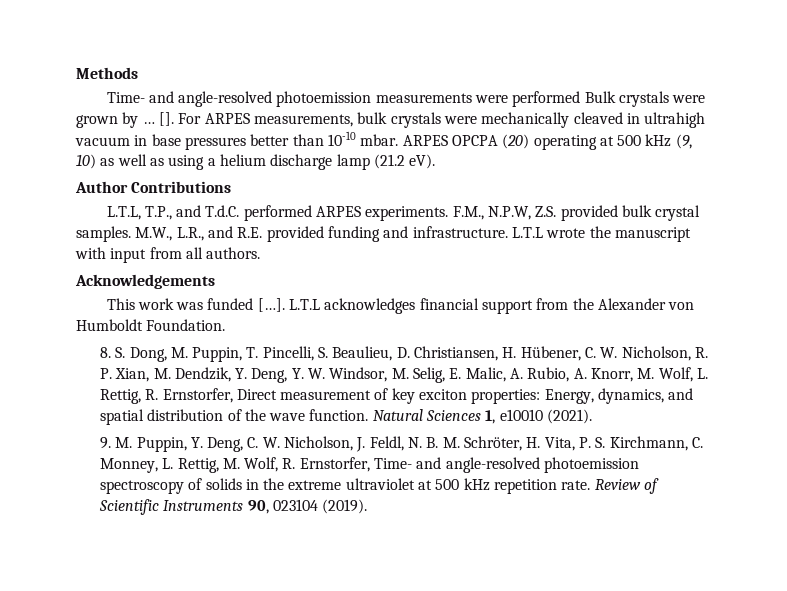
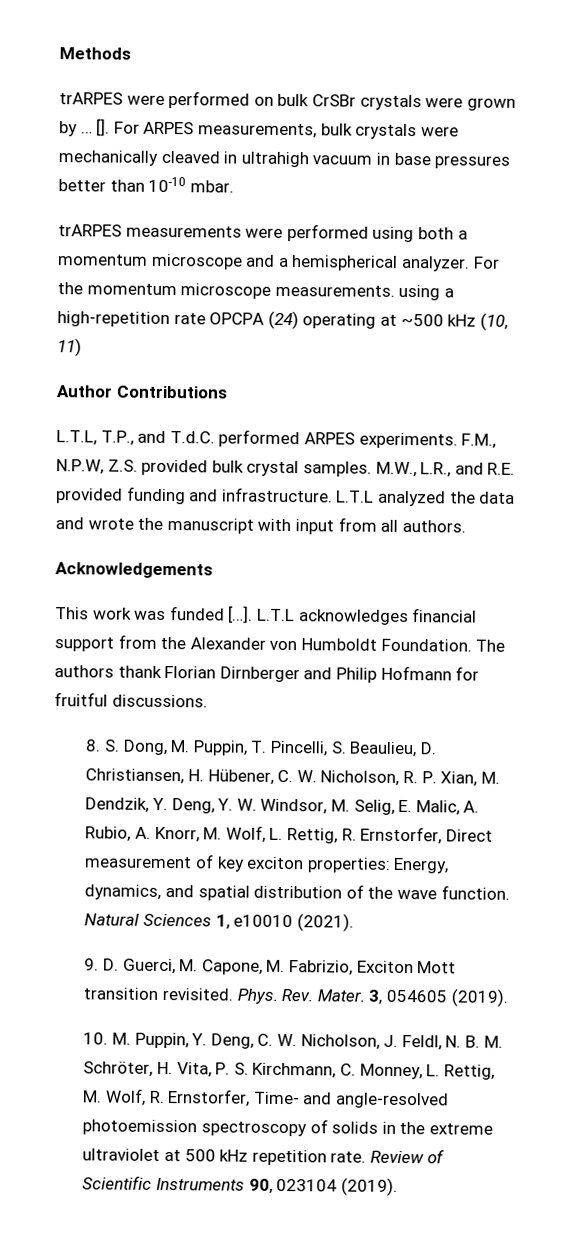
- Time- and angle-resolved photoemission measurements were performed Bulk crystals were grown by …
+ trARPES were performed on bulk CrSBr crystals were grown by …
- For ARPES measurements, bulk crystals were mechanically cleaved in ultrahigh vacuum in base pressures better than 10-10 mbar. ARPES OPCPA (20) operating at 500 kHz (9, 10) as well as using a helium discharge lamp (21.2 eV).
+ For ARPES measurements, bulk crystals were mechanically cleaved in ultrahigh vacuum in base pressures better than 10-10 mbar.
+ trARPES measurements were performed using both a momentum microscope and a hemispherical analyzer. For the momentum microscope measurements. using a high-repetition rate OPCPA (24) operating at ~500 kHz (10, 11)
- L.T.L wrote the manuscript with input from all authors.
+ L.T.L analyzed the data and wrote the manuscript with input from all authors.
+ The authors thank Florian Dirnberger and Philip Hofmann for fruitful discussions.
- 9. M. Puppin, Y. Deng, C. W. Nicholson, J. Feldl, N. B. M. Schröter, H. Vita, P. S. Kirchmann, C. Monney, L. Rettig, M. Wolf, R. Ernstorfer, Time- and angle-resolved photoemission spectroscopy of solids in the extreme ultraviolet at 500 kHz repetition rate.
+ 9. D. Guerci, M. Capone, M. Fabrizio, Exciton Mott transition revisited. Phys. Rev. Mater. 3, 054605 (2019).
+ 10. M. Puppin, Y. Deng, C. W. Nicholson, J. Feldl, N. B. M. Schröter, H. Vita, P. S. Kirchmann, C. Monney, L. Rettig, M. Wolf, R. Ernstorfer, Time- and angle-resolved photoemission spectroscopy of solids in the extreme ultraviolet at 500 kHz repetition rate.

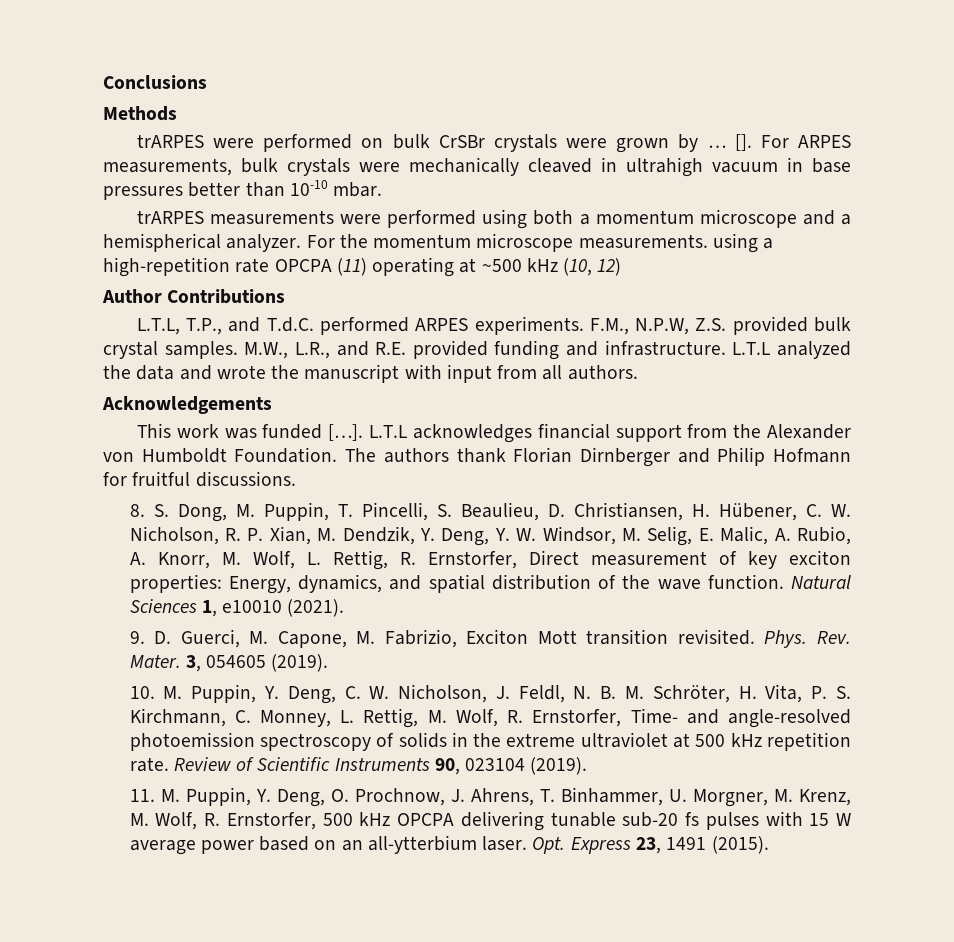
+ Conclusions
- For the momentum microscope measurements. using a high-repetition rate OPCPA (24) operating at ~500 kHz (10, 11)
+ For the momentum microscope measurements. using a high-repetition rate OPCPA (11) operating at ~500 kHz (10, 12)
+ 11. M. Puppin, Y. Deng, O. Prochnow, J. Ahrens, T. Binhammer, U. Morgner, M. Krenz, M. Wolf, R. Ernstorfer, 500 kHz OPCPA delivering tunable sub-20 fs pulses with 15 W average power based on an all-ytterbium laser. Opt. Express 23, 1491 (2015).

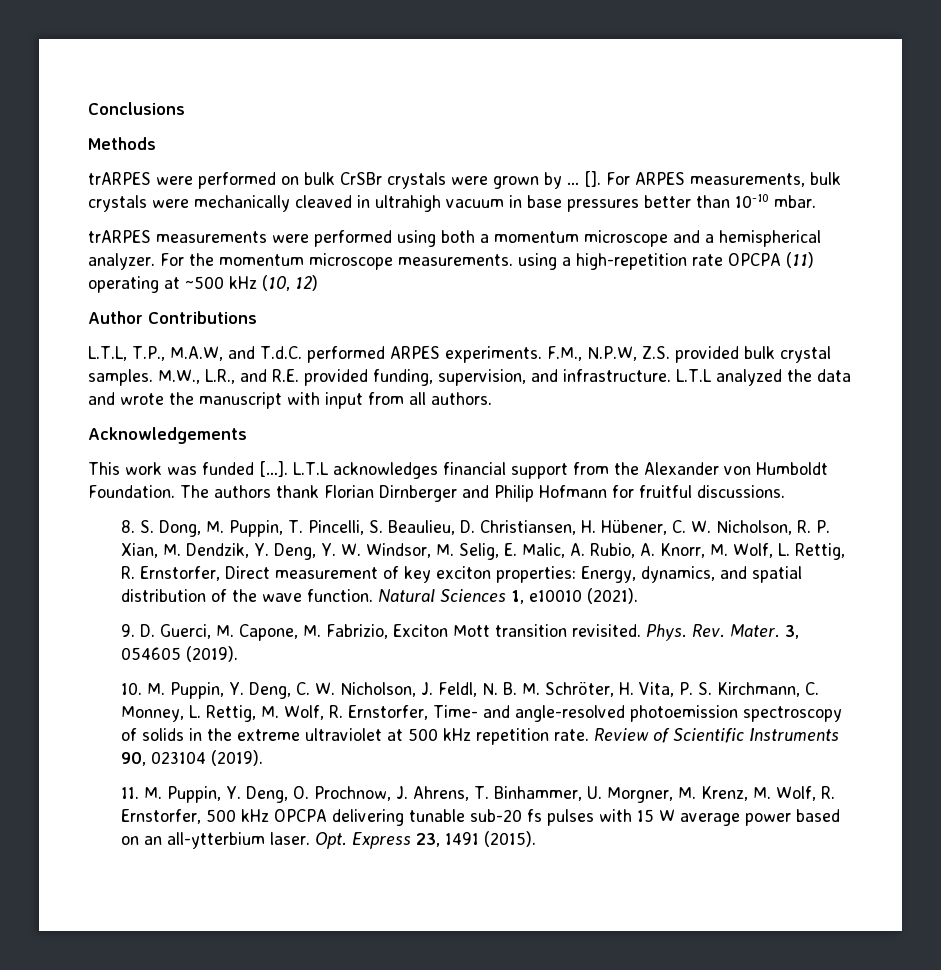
- L.T.L, T.P., and T.d.C. performed ARPES experiments.
+ L.T.L, T.P., M.A.W, and T.d.C. performed ARPES experiments.
- M.W., L.R., and R.E. provided funding and infrastructure.
+ M.W., L.R., and R.E. provided funding, supervision, and infrastructure.

